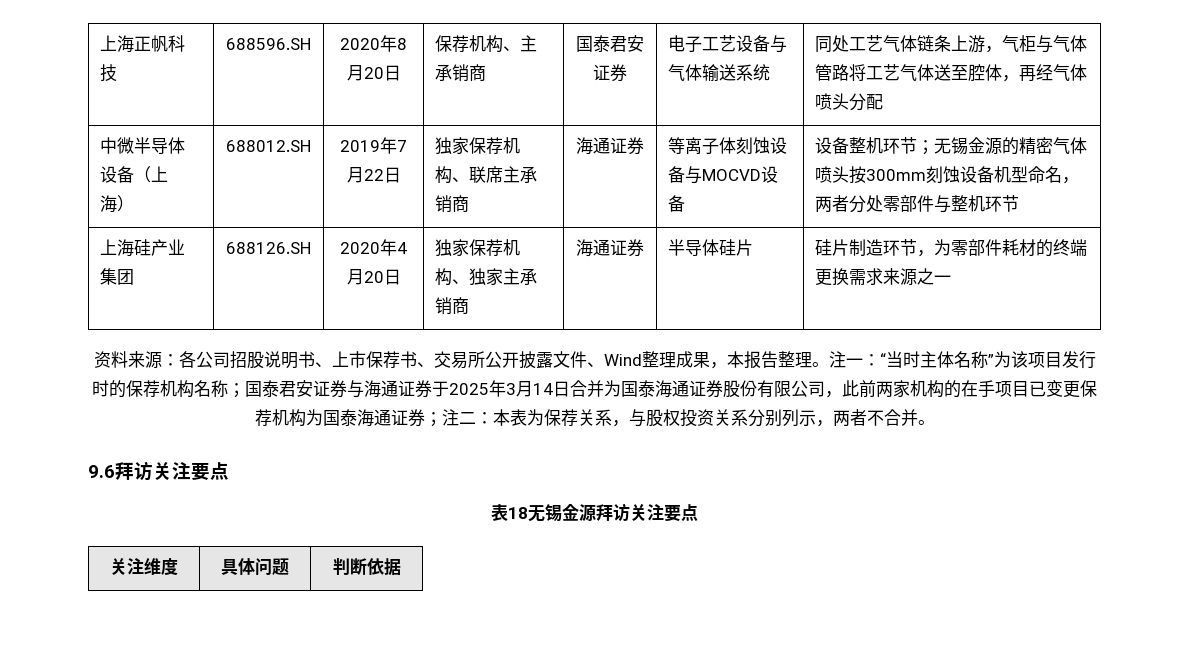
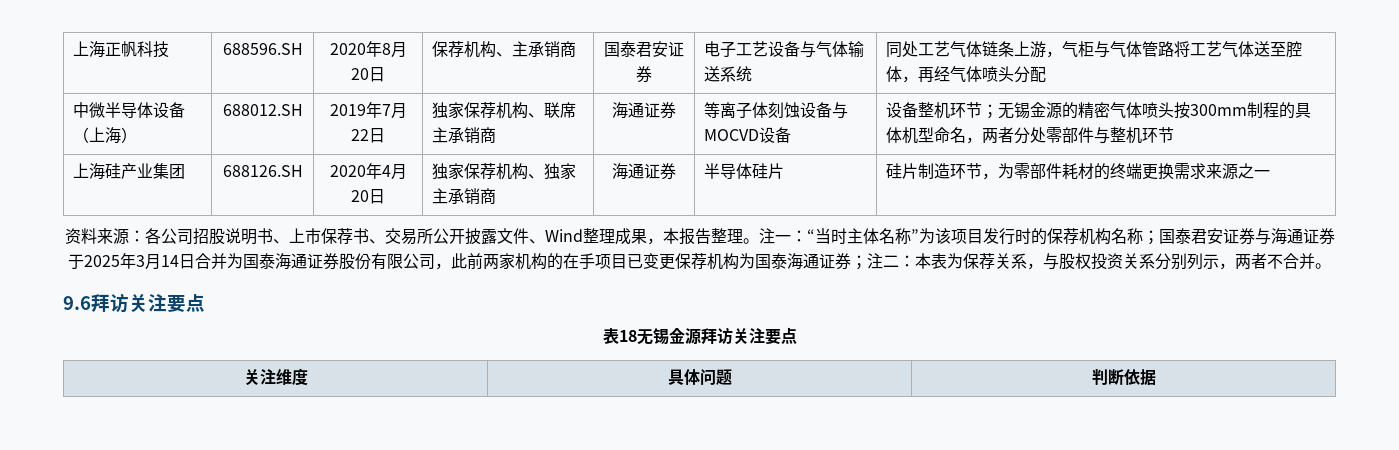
- 设备整机环节；无锡金源的精密气体喷头按300mm刻蚀设备机型命名，两者分处零部件与整机环节
+ 设备整机环节；无锡金源的精密气体喷头按300mm制程的具体机型命名，两者分处零部件与整机环节

